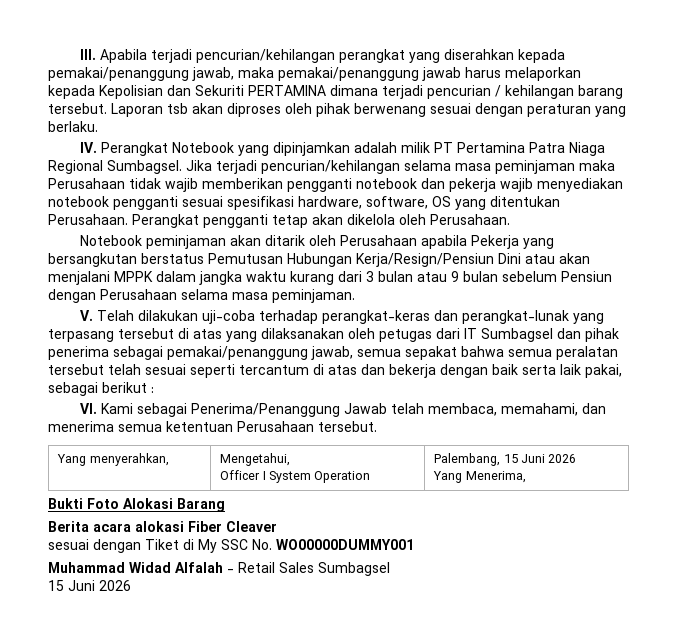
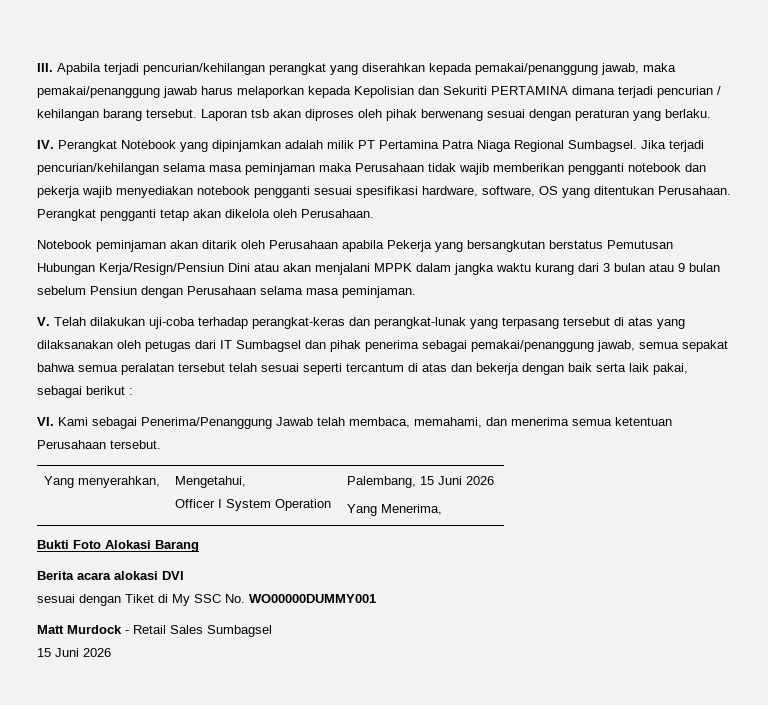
- Berita acara alokasi Fiber Cleaver
+ Berita acara alokasi DVI
- Muhammad Widad Alfalah - Retail Sales Sumbagsel
+ Matt Murdock - Retail Sales Sumbagsel

